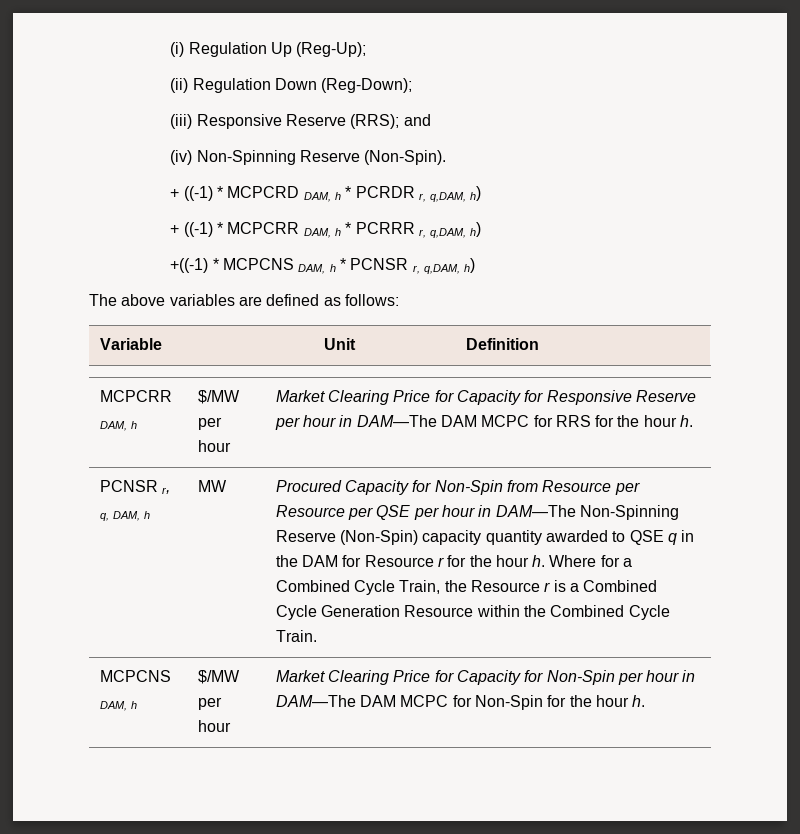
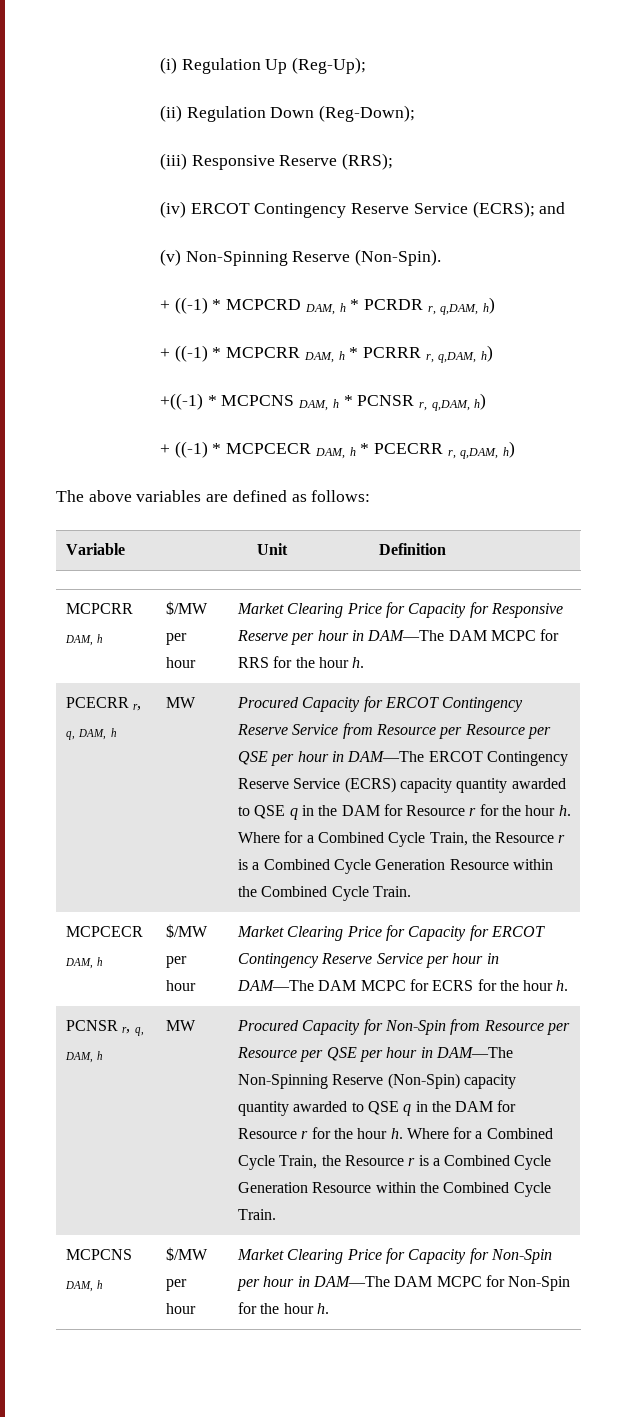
- (iii) Responsive Reserve (RRS); and
+ (iii) Responsive Reserve (RRS);
+ (iv) ERCOT Contingency Reserve Service (ECRS); and
- (iv) Non-Spinning Reserve (Non-Spin).
+ (v) Non-Spinning Reserve (Non-Spin).
+ + ((-1) * MCPCECR DAM, h * PCECRR r, q,DAM, h)
+ PCECRR r, q, DAM, h | MW | Procured Capacity for ERCOT Contingency Reserve Service from Resource per Resource per QSE per hour in DAM—The ERCOT Contingency Reserve Service (ECRS) capacity quantity awarded to QSE q in the DAM for Resource r for the hour h. Where for a Combined Cycle Train, the Resource r is a Combined Cycle Generation Resource within the Combined Cycle Train.
+ MCPCECR DAM, h | $/MW per hour | Market Clearing Price for Capacity for ERCOT Contingency Reserve Service per hour in DAM—The DAM MCPC for ECRS for the hour h.

